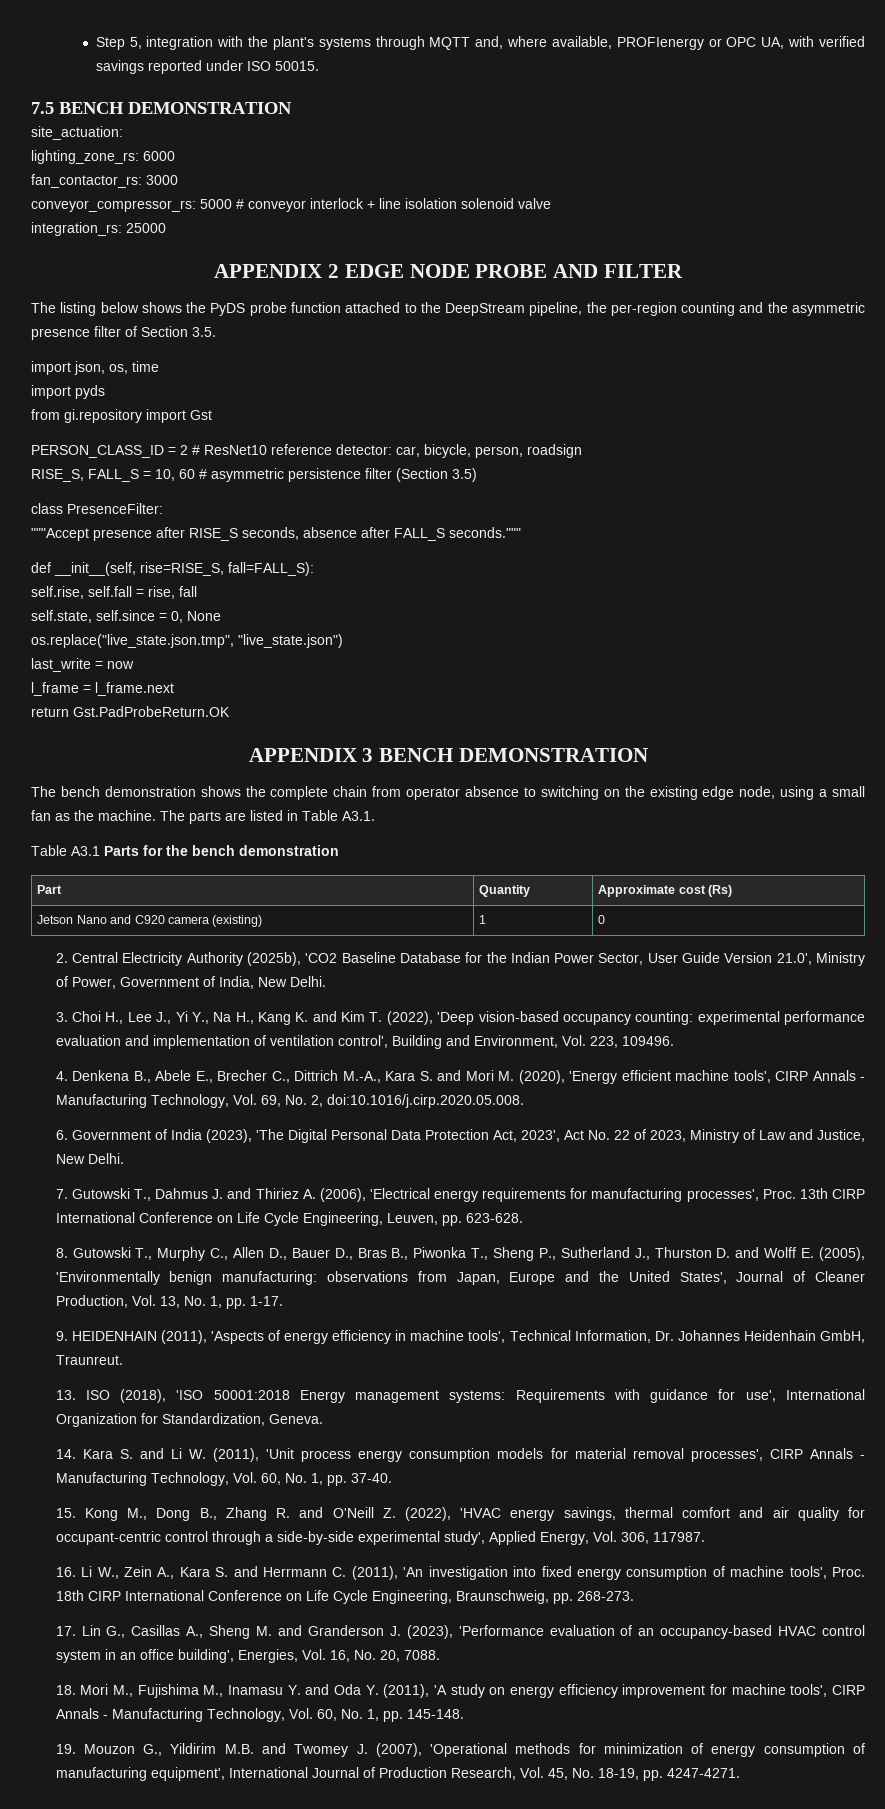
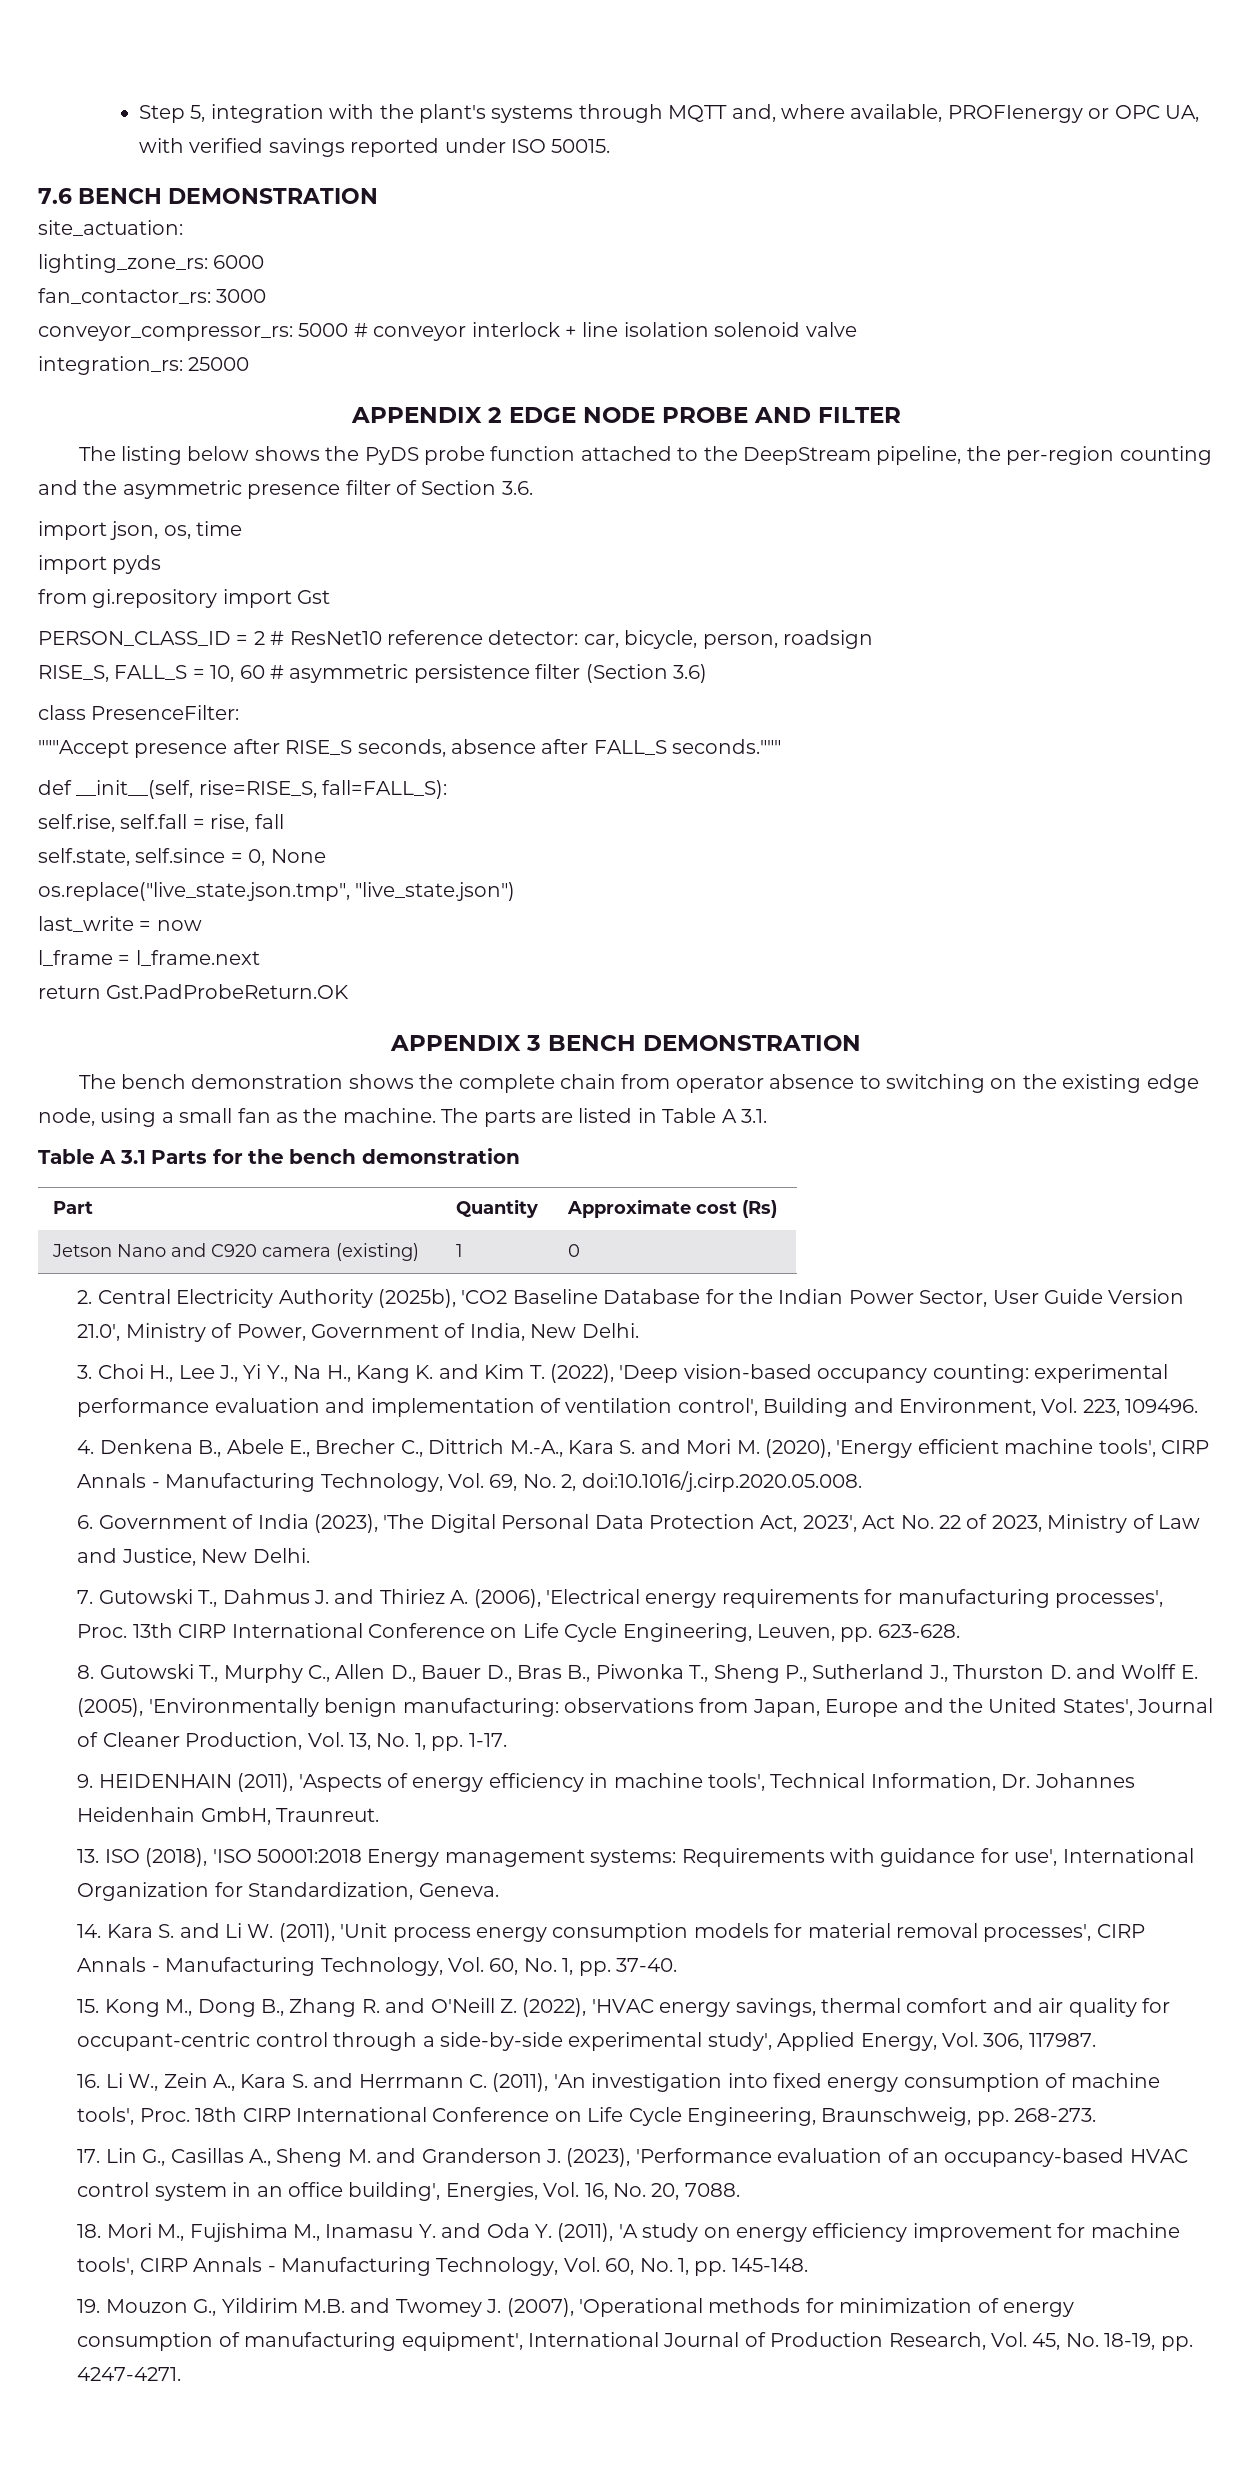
- 7.5 BENCH DEMONSTRATION
+ 7.6 BENCH DEMONSTRATION
- The listing below shows the PyDS probe function attached to the DeepStream pipeline, the per-region counting and the asymmetric presence filter of Section 3.5.
+ The listing below shows the PyDS probe function attached to the DeepStream pipeline, the per-region counting and the asymmetric presence filter of Section 3.6.
- RISE_S, FALL_S = 10, 60 # asymmetric persistence filter (Section 3.5)
+ RISE_S, FALL_S = 10, 60 # asymmetric persistence filter (Section 3.6)
- The parts are listed in Table A3.1.
- Table A3.1 Parts for the bench demonstration
+ The parts are listed in Table A 3.1.
+ Table A 3.1 Parts for the bench demonstration

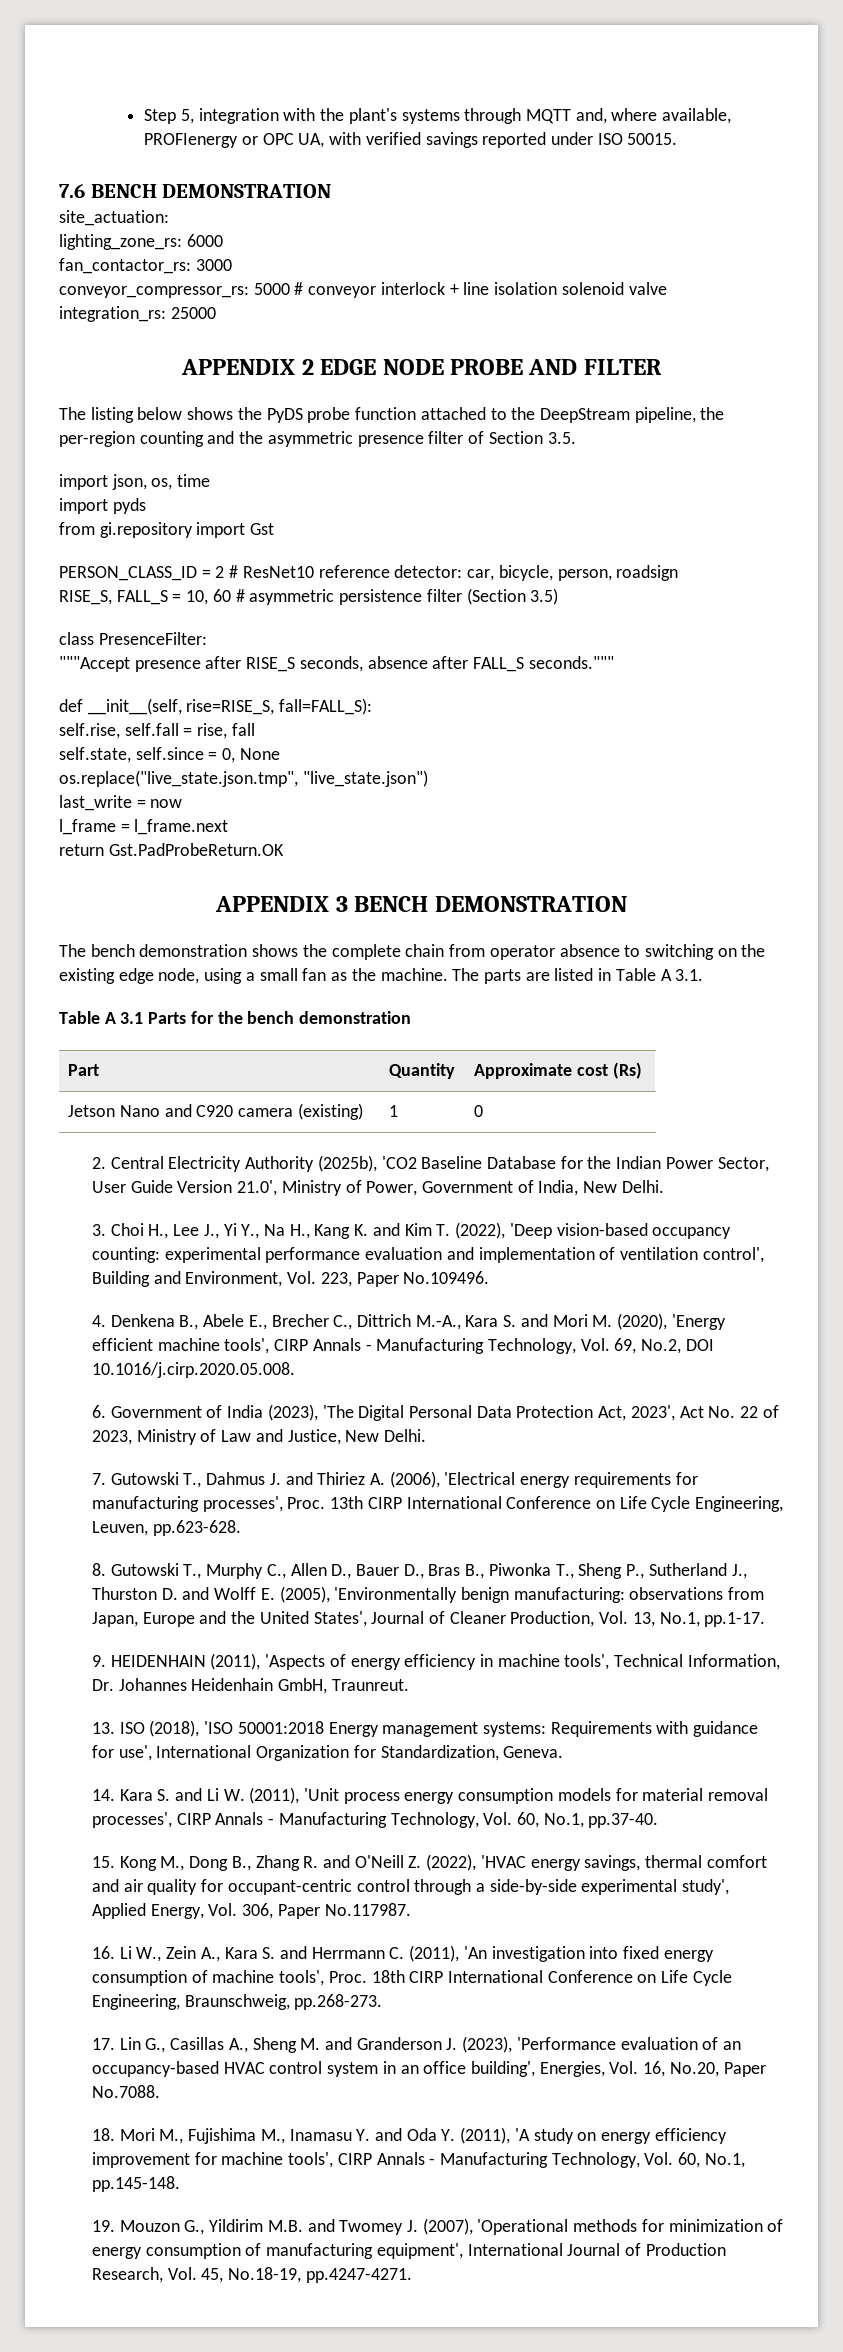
- The listing below shows the PyDS probe function attached to the DeepStream pipeline, the per-region counting and the asymmetric presence filter of Section 3.6.
+ The listing below shows the PyDS probe function attached to the DeepStream pipeline, the per-region counting and the asymmetric presence filter of Section 3.5.
- RISE_S, FALL_S = 10, 60 # asymmetric persistence filter (Section 3.6)
+ RISE_S, FALL_S = 10, 60 # asymmetric persistence filter (Section 3.5)
- 3. Choi H., Lee J., Yi Y., Na H., Kang K. and Kim T. (2022), 'Deep vision-based occupancy counting: experimental performance evaluation and implementation of ventilation control', Building and Environment, Vol. 223, 109496.
+ 3. Choi H., Lee J., Yi Y., Na H., Kang K. and Kim T. (2022), 'Deep vision-based occupancy counting: experimental performance evaluation and implementation of ventilation control', Building and Environment, Vol. 223, Paper No.109496.
- 4. Denkena B., Abele E., Brecher C., Dittrich M.-A., Kara S. and Mori M. (2020), 'Energy efficient machine tools', CIRP Annals - Manufacturing Technology, Vol. 69, No. 2, doi:10.1016/j.cirp.2020.05.008.
+ 4. Denkena B., Abele E., Brecher C., Dittrich M.-A., Kara S. and Mori M. (2020), 'Energy efficient machine tools', CIRP Annals - Manufacturing Technology, Vol. 69, No.2, DOI 10.1016/j.cirp.2020.05.008.
- 13th CIRP International Conference on Life Cycle Engineering, Leuven, pp. 623-628.
+ 13th CIRP International Conference on Life Cycle Engineering, Leuven, pp.623-628.
- 8. Gutowski T., Murphy C., Allen D., Bauer D., Bras B., Piwonka T., Sheng P., Sutherland J., Thurston D. and Wolff E. (2005), 'Environmentally benign manufacturing: observations from Japan, Europe and the United States', Journal of Cleaner Production, Vol. 13, No. 1, pp. 1-17.
+ 8. Gutowski T., Murphy C., Allen D., Bauer D., Bras B., Piwonka T., Sheng P., Sutherland J., Thurston D. and Wolff E. (2005), 'Environmentally benign manufacturing: observations from Japan, Europe and the United States', Journal of Cleaner Production, Vol. 13, No.1, pp.1-17.
- 14. Kara S. and Li W. (2011), 'Unit process energy consumption models for material removal processes', CIRP Annals - Manufacturing Technology, Vol. 60, No. 1, pp. 37-40.
+ 14. Kara S. and Li W. (2011), 'Unit process energy consumption models for material removal processes', CIRP Annals - Manufacturing Technology, Vol. 60, No.1, pp.37-40.
- 15. Kong M., Dong B., Zhang R. and O'Neill Z. (2022), 'HVAC energy savings, thermal comfort and air quality for occupant-centric control through a side-by-side experimental study', Applied Energy, Vol. 306, 117987.
+ 15. Kong M., Dong B., Zhang R. and O'Neill Z. (2022), 'HVAC energy savings, thermal comfort and air quality for occupant-centric control through a side-by-side experimental study', Applied Energy, Vol. 306, Paper No.117987.
- 18th CIRP International Conference on Life Cycle Engineering, Braunschweig, pp. 268-273.
+ 18th CIRP International Conference on Life Cycle Engineering, Braunschweig, pp.268-273.
- 17. Lin G., Casillas A., Sheng M. and Granderson J. (2023), 'Performance evaluation of an occupancy-based HVAC control system in an office building', Energies, Vol. 16, No. 20, 7088.
+ 17. Lin G., Casillas A., Sheng M. and Granderson J. (2023), 'Performance evaluation of an occupancy-based HVAC control system in an office building', Energies, Vol. 16, No.20, Paper No.7088.
- 18. Mori M., Fujishima M., Inamasu Y. and Oda Y. (2011), 'A study on energy efficiency improvement for machine tools', CIRP Annals - Manufacturing Technology, Vol. 60, No. 1, pp. 145-148.
+ 18. Mori M., Fujishima M., Inamasu Y. and Oda Y. (2011), 'A study on energy efficiency improvement for machine tools', CIRP Annals - Manufacturing Technology, Vol. 60, No.1, pp.145-148.
- 19. Mouzon G., Yildirim M.B. and Twomey J. (2007), 'Operational methods for minimization of energy consumption of manufacturing equipment', International Journal of Production Research, Vol. 45, No. 18-19, pp. 4247-4271.
+ 19. Mouzon G., Yildirim M.B. and Twomey J. (2007), 'Operational methods for minimization of energy consumption of manufacturing equipment', International Journal of Production Research, Vol. 45, No.18-19, pp.4247-4271.

